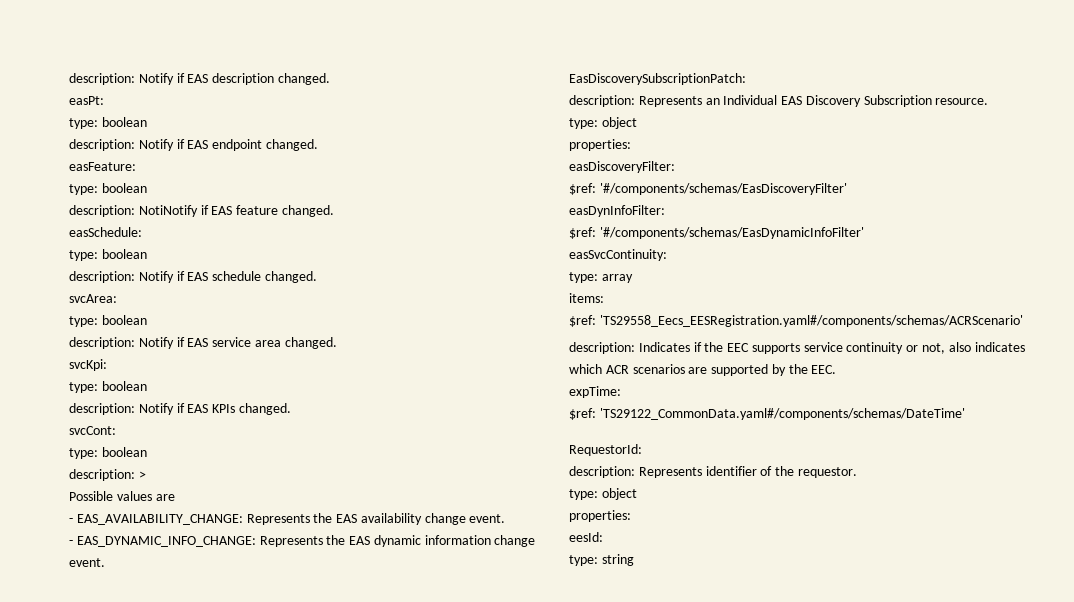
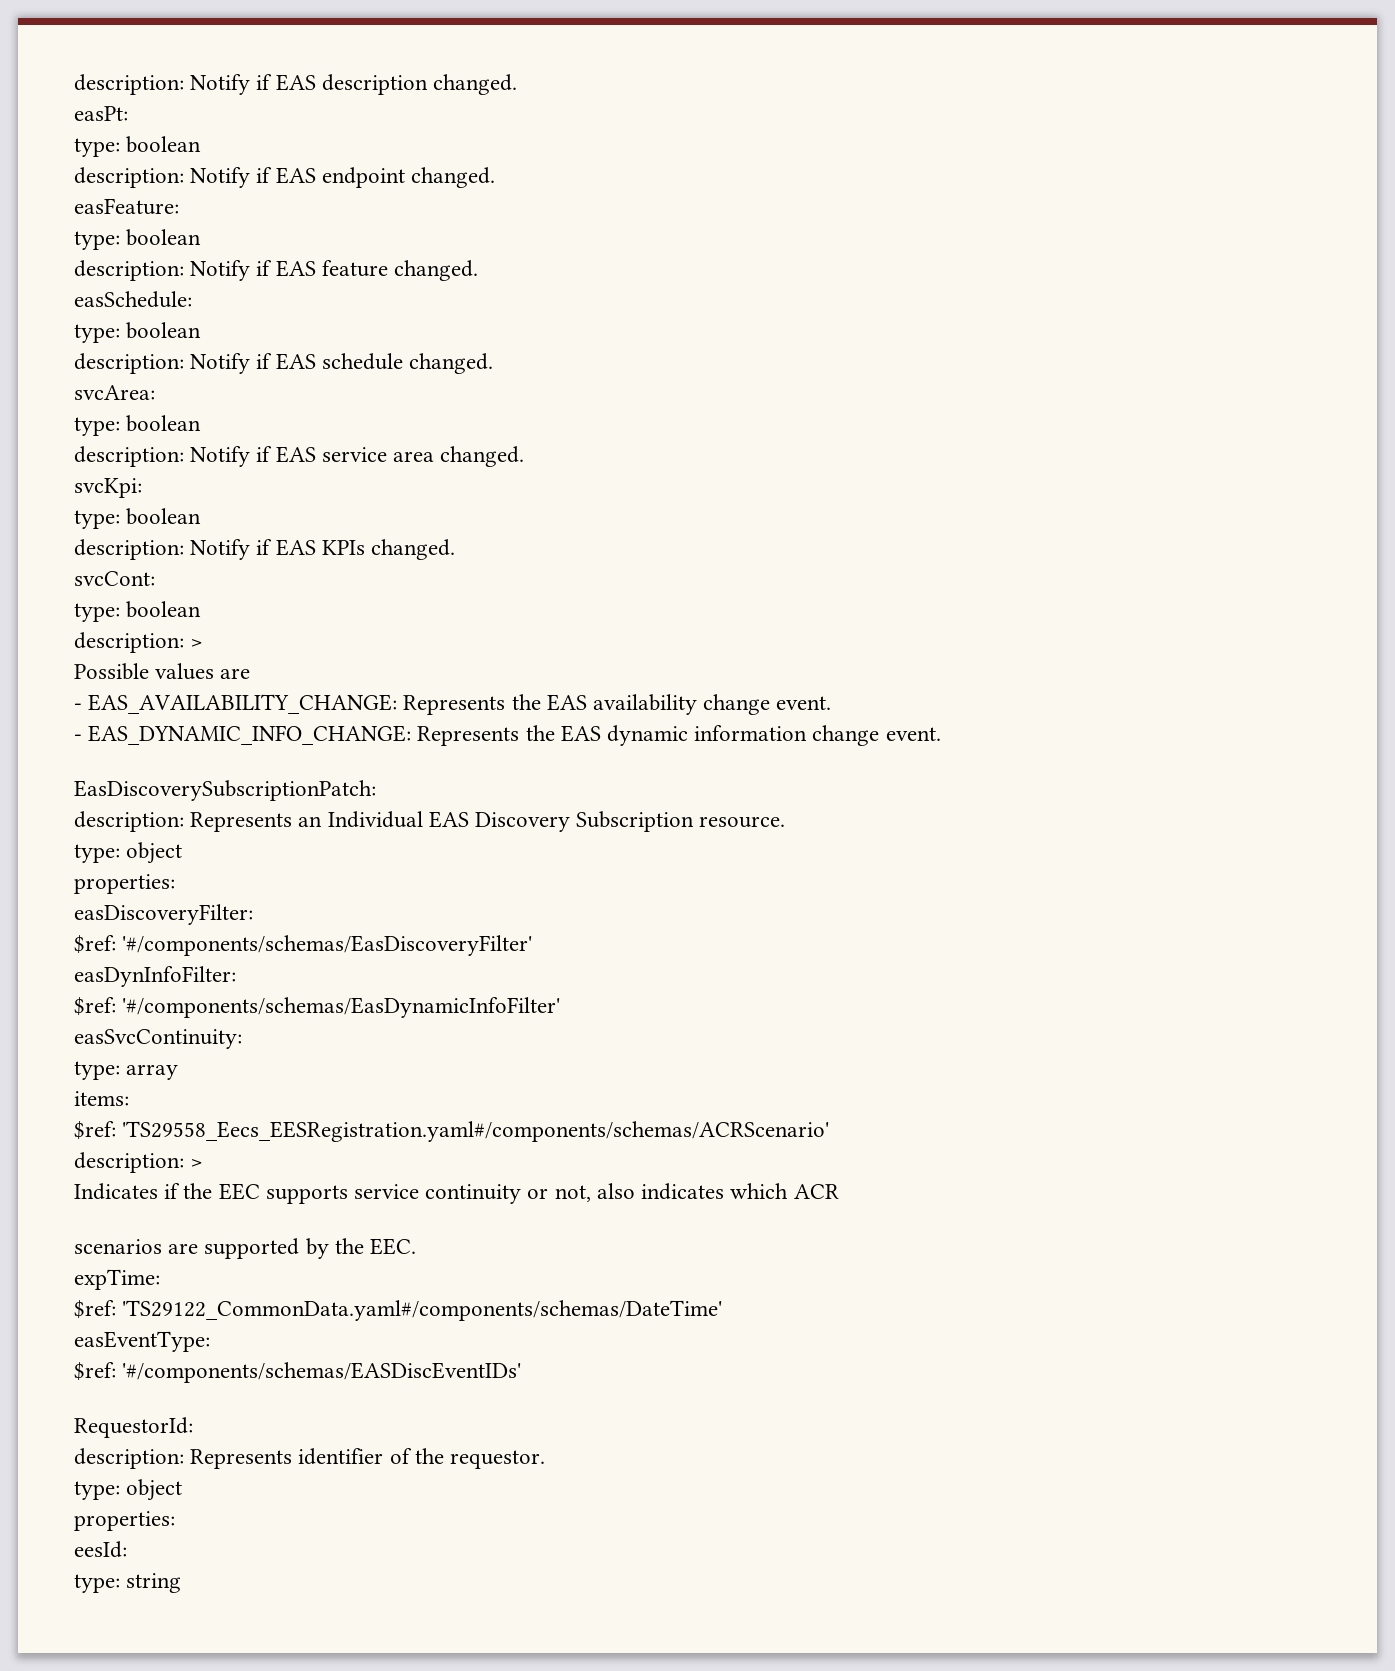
- description: NotiNotify if EAS feature changed.
+ description: Notify if EAS feature changed.
  $ref: 'TS29558_Eecs_EESRegistration.yaml#/components/schemas/ACRScenario'
- description: Indicates if the EEC supports service continuity or not, also indicates which ACR scenarios are supported by the EEC.
+ description: >
+ Indicates if the EEC supports service continuity or not, also indicates which ACR
+ scenarios are supported by the EEC.
+ easEventType:
+ $ref: '#/components/schemas/EASDiscEventIDs'

